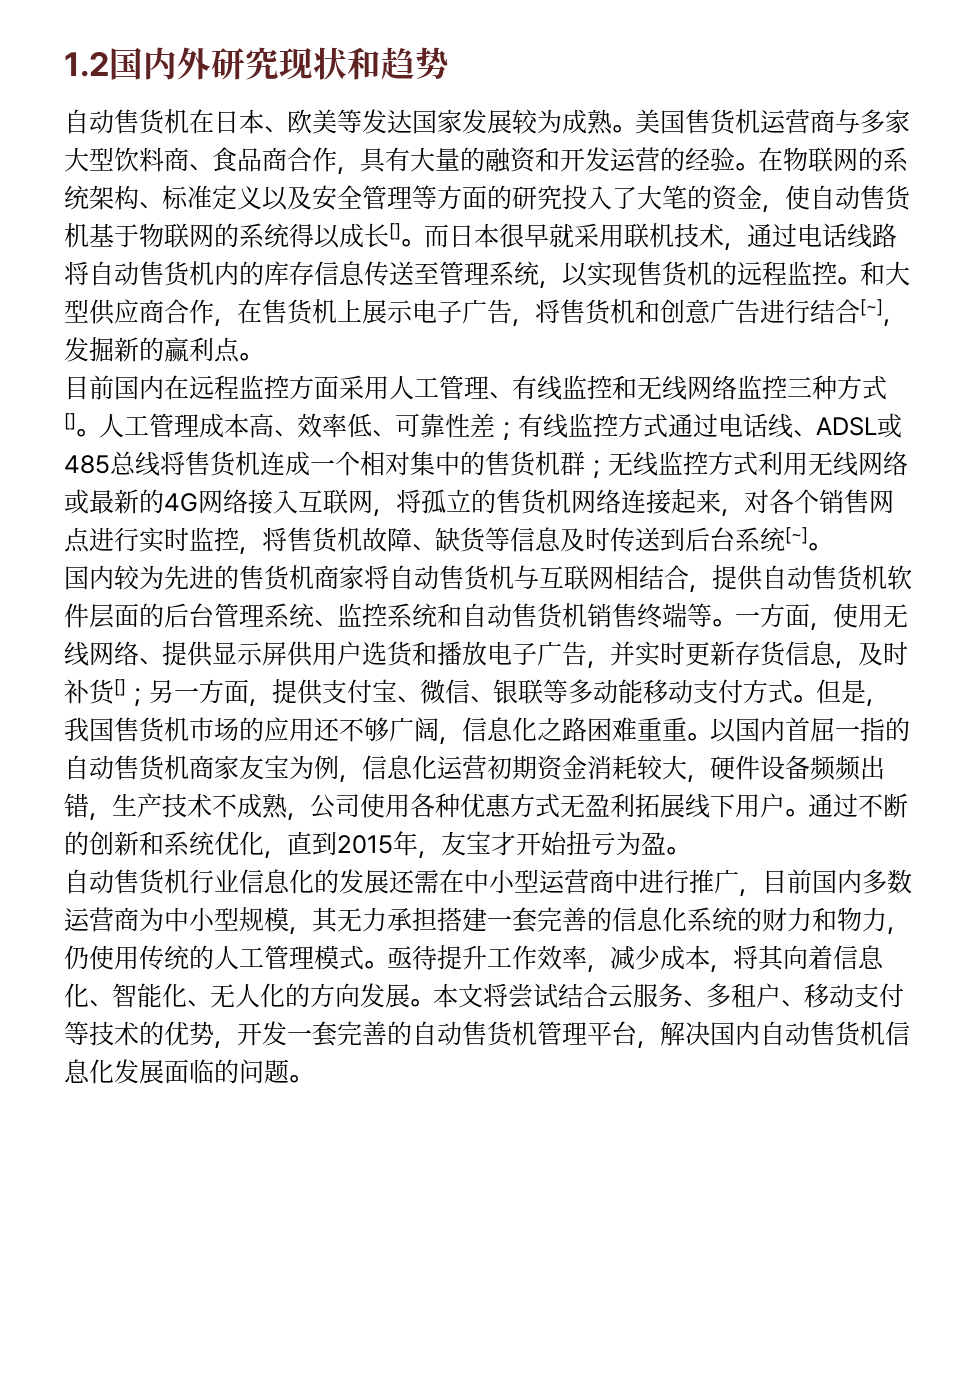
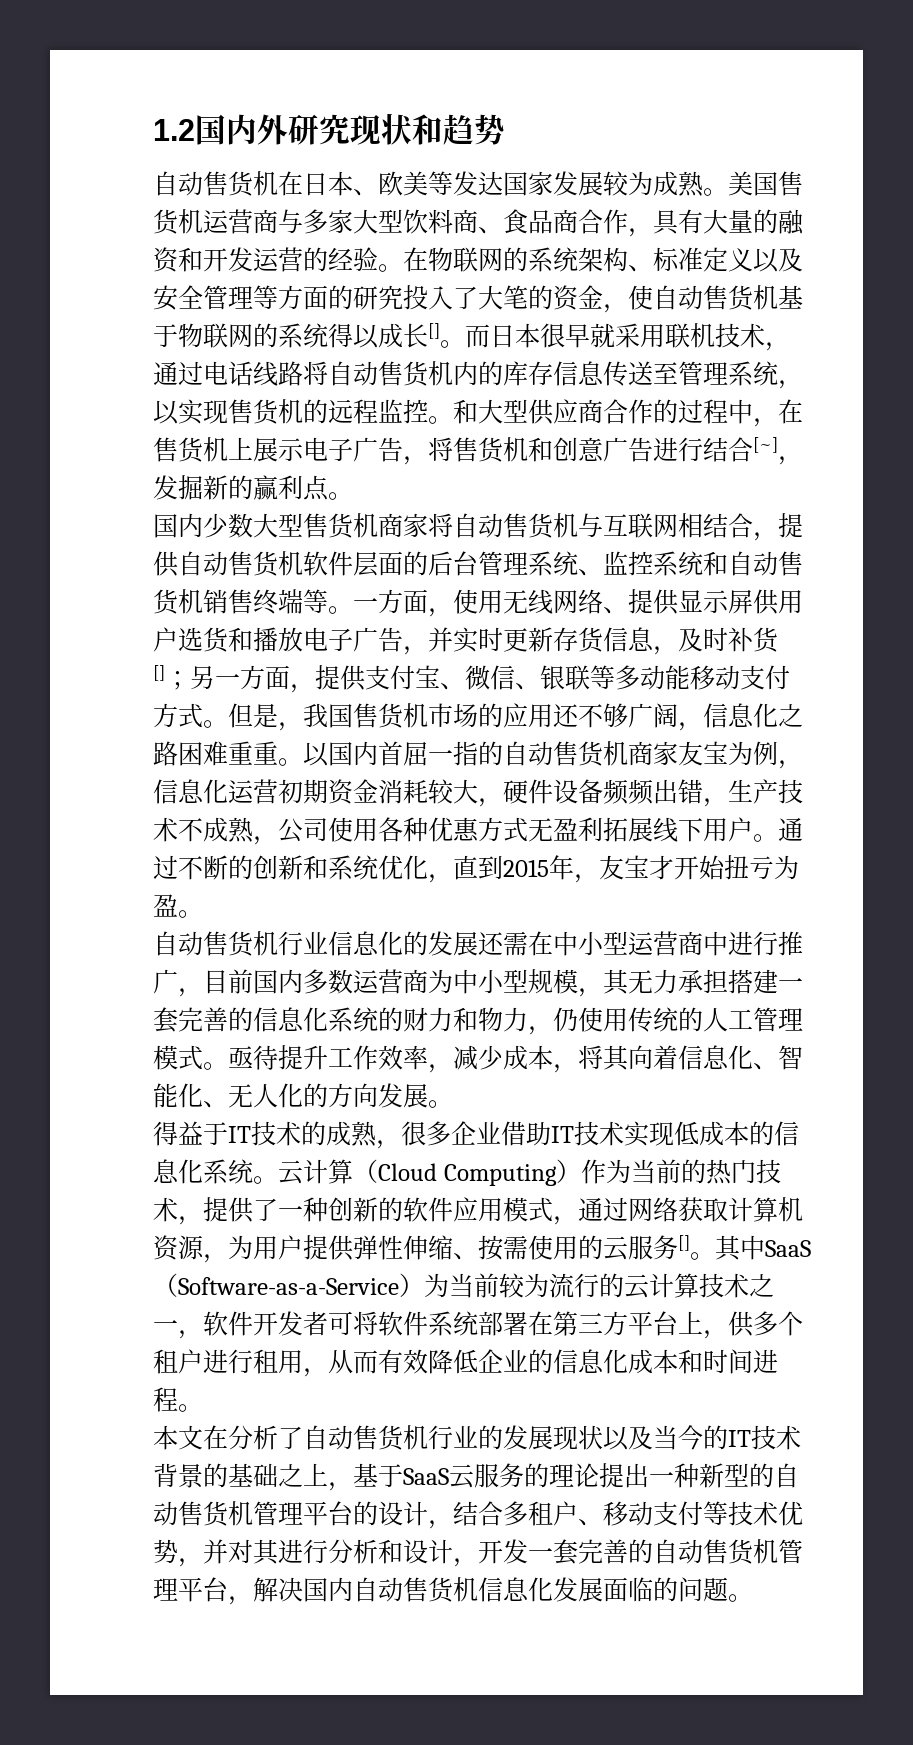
- 和大型供应商合作，在售货机上展示电子广告，将售货机和创意广告进行结合[~]，发掘新的赢利点。
+ 和大型供应商合作的过程中，在售货机上展示电子广告，将售货机和创意广告进行结合[~]，发掘新的赢利点。
- 目前国内在远程监控方面采用人工管理、有线监控和无线网络监控三种方式[]。人工管理成本高、效率低、可靠性差；有线监控方式通过电话线、ADSL或485总线将售货机连成一个相对集中的售货机群；无线监控方式利用无线网络或最新的4G网络接入互联网，将孤立的售货机网络连接起来，对各个销售网点进行实时监控，将售货机故障、缺货等信息及时传送到后台系统[~]。
- 国内较为先进的售货机商家将自动售货机与互联网相结合，提供自动售货机软件层面的后台管理系统、监控系统和自动售货机销售终端等。
+ 国内少数大型售货机商家将自动售货机与互联网相结合，提供自动售货机软件层面的后台管理系统、监控系统和自动售货机销售终端等。
- 亟待提升工作效率，减少成本，将其向着信息化、智能化、无人化的方向发展。本文将尝试结合云服务、多租户、移动支付等技术的优势，开发一套完善的自动售货机管理平台，解决国内自动售货机信息化发展面临的问题。
+ 亟待提升工作效率，减少成本，将其向着信息化、智能化、无人化的方向发展。
+ 得益于IT技术的成熟，很多企业借助IT技术实现低成本的信息化系统。云计算（Cloud Computing）作为当前的热门技术，提供了一种创新的软件应用模式，通过网络获取计算机资源，为用户提供弹性伸缩、按需使用的云服务[]。其中SaaS（Software-as-a-Service）为当前较为流行的云计算技术之一，软件开发者可将软件系统部署在第三方平台上，供多个租户进行租用，从而有效降低企业的信息化成本和时间进程。
+ 本文在分析了自动售货机行业的发展现状以及当今的IT技术背景的基础之上，基于SaaS云服务的理论提出一种新型的自动售货机管理平台的设计，结合多租户、移动支付等技术优势，并对其进行分析和设计，开发一套完善的自动售货机管理平台，解决国内自动售货机信息化发展面临的问题。

